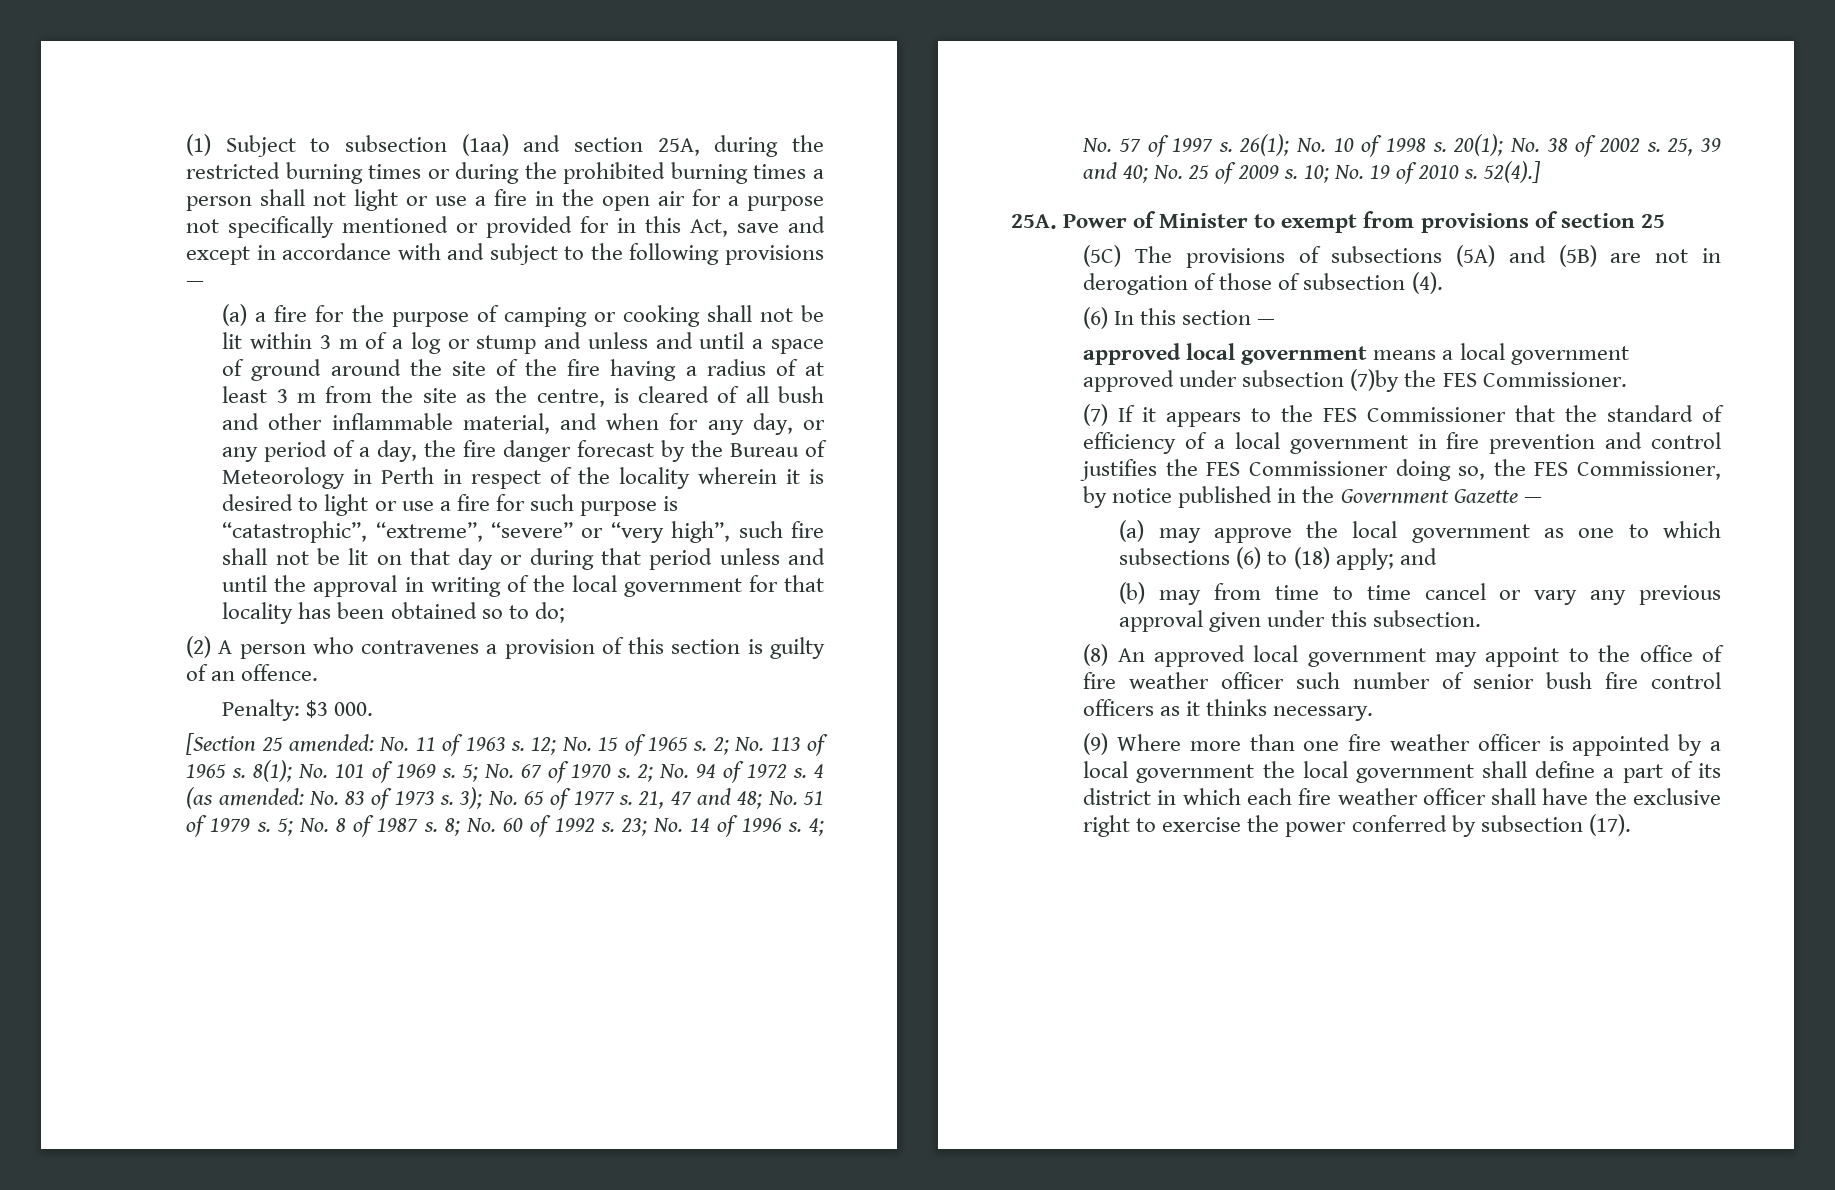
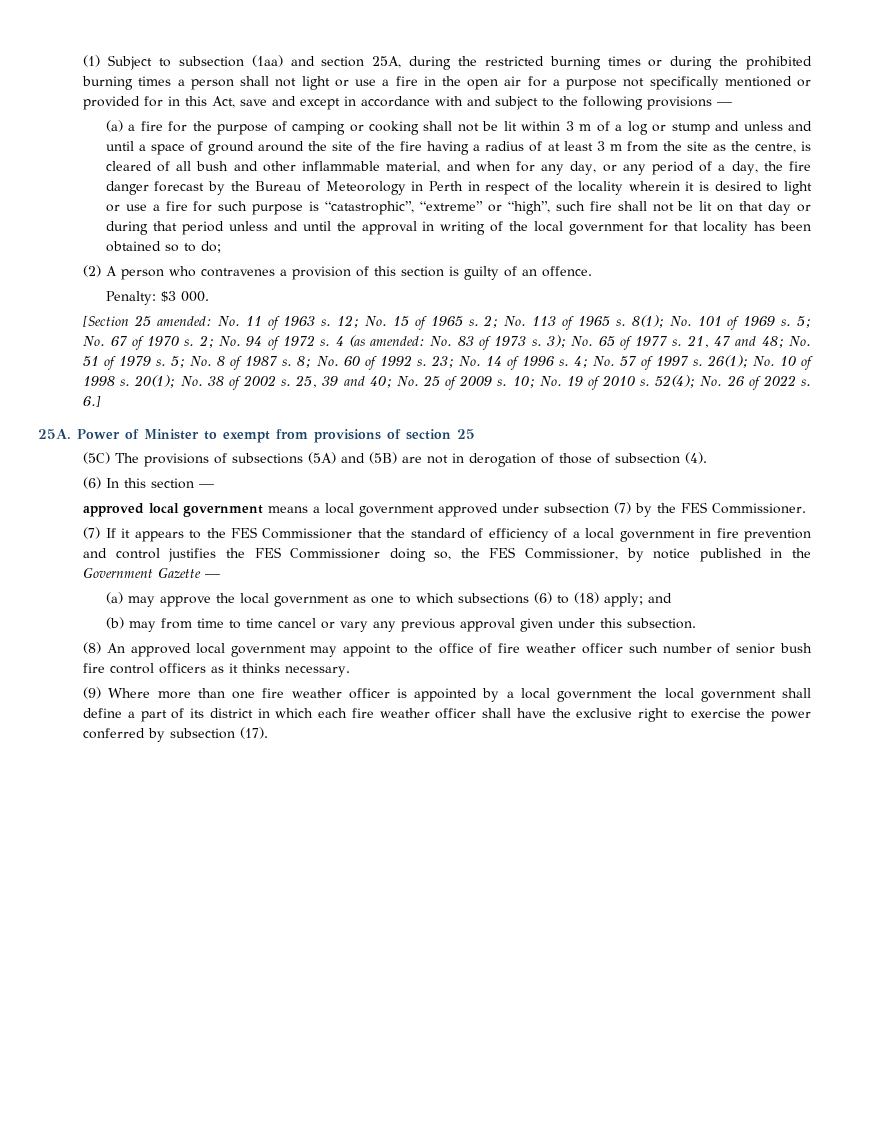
- (a) a fire for the purpose of camping or cooking shall not be lit within 3 m of a log or stump and unless and until a space of ground around the site of the fire having a radius of at least 3 m from the site as the centre, is cleared of all bush and other inflammable material, and when for any day, or any period of a day, the fire danger forecast by the Bureau of Meteorology in Perth in respect of the locality wherein it is desired to light or use a fire for such purpose is “catastrophic”, “extreme”, “severe” or “very high”, such fire shall not be lit on that day or during that period unless and until the approval in writing of the local government for that locality has been obtained so to do;
+ (a) a fire for the purpose of camping or cooking shall not be lit within 3 m of a log or stump and unless and until a space of ground around the site of the fire having a radius of at least 3 m from the site as the centre, is cleared of all bush and other inflammable material, and when for any day, or any period of a day, the fire danger forecast by the Bureau of Meteorology in Perth in respect of the locality wherein it is desired to light or use a fire for such purpose is “catastrophic”, “extreme” or “high”, such fire shall not be lit on that day or during that period unless and until the approval in writing of the local government for that locality has been obtained so to do;
- 52(4).]
+ 52(4); No. 26 of 2022 s. 6.]
- approved local government means a local government approved under subsection (7)by the FES Commissioner.
+ approved local government means a local government approved under subsection (7) by the FES Commissioner.

